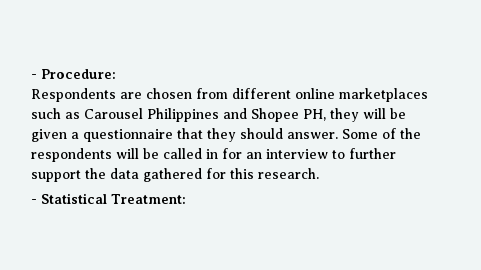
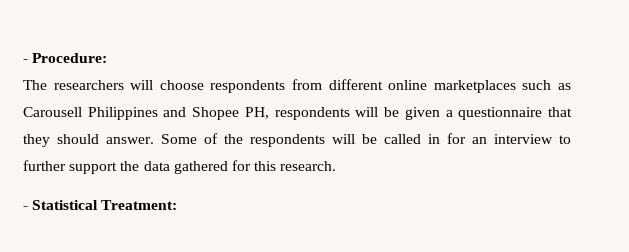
- Respondents are chosen from different online marketplaces such as Carousel Philippines and Shopee PH, they will be given a questionnaire that they should answer.
+ The researchers will choose respondents from different online marketplaces such as Carousell Philippines and Shopee PH, respondents will be given a questionnaire that they should answer.

